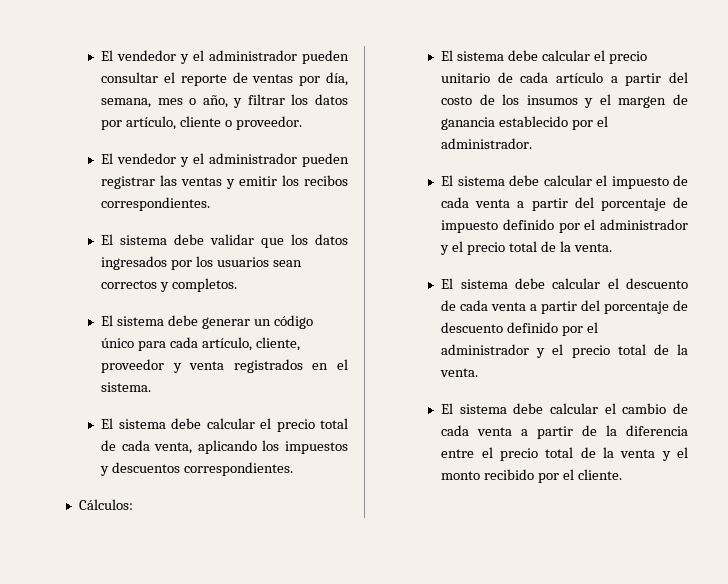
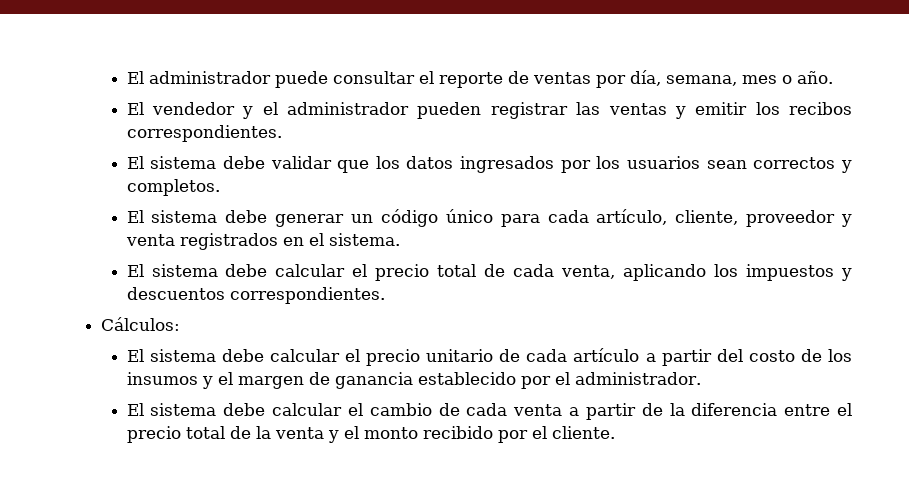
- El vendedor y el administrador pueden consultar el reporte de ventas por día, semana, mes o año, y filtrar los datos por artículo, cliente o proveedor.
+ El administrador puede consultar el reporte de ventas por día, semana, mes o año.
- El sistema debe calcular el impuesto de cada venta a partir del porcentaje de impuesto definido por el administrador y el precio total de la venta.
- El sistema debe calcular el descuento de cada venta a partir del porcentaje de descuento definido por el administrador y el precio total de la venta.

